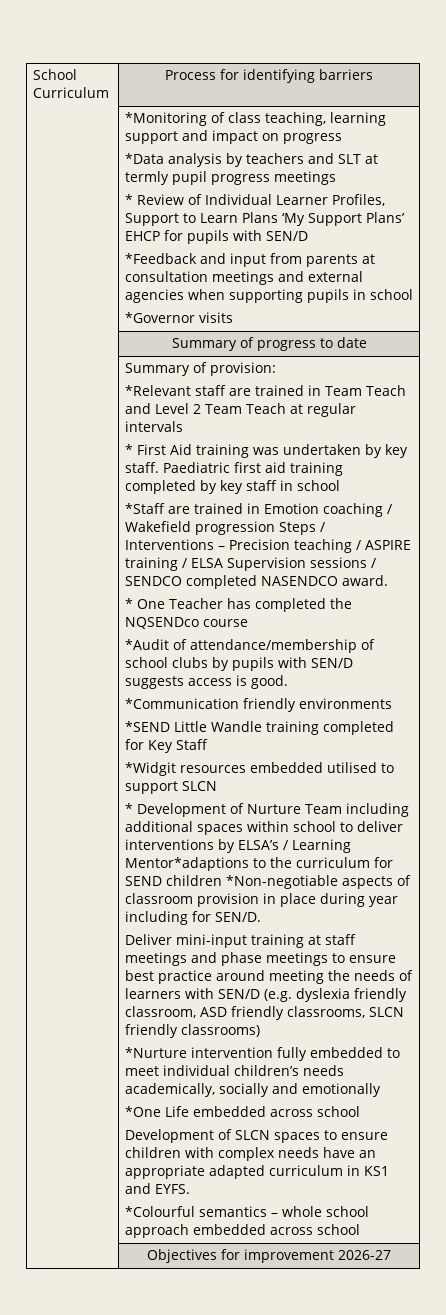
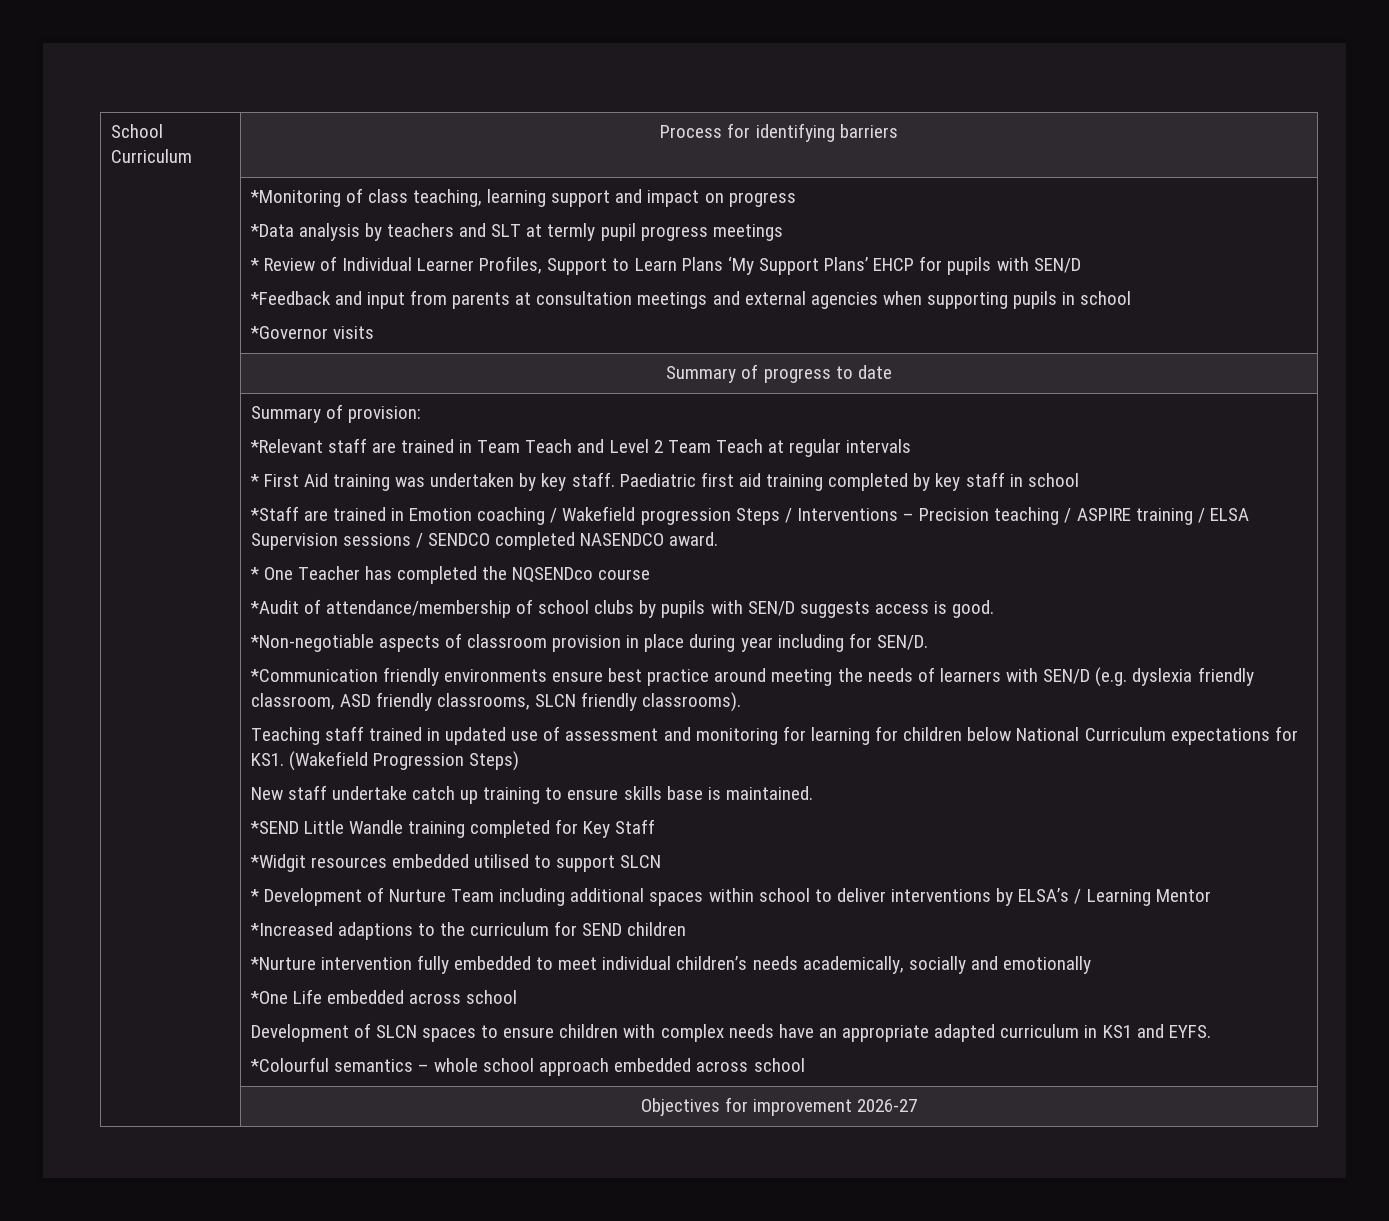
- *Communication friendly environments
+ *Non-negotiable aspects of classroom provision in place during year including for SEN/D.
+ *Communication friendly environments ensure best practice around meeting the needs of learners with SEN/D (e.g. dyslexia friendly classroom, ASD friendly classrooms, SLCN friendly classrooms).
+ Teaching staff trained in updated use of assessment and monitoring for learning for children below National Curriculum expectations for KS1. (Wakefield Progression Steps)
+ New staff undertake catch up training to ensure skills base is maintained.
- * Development of Nurture Team including additional spaces within school to deliver interventions by ELSA’s / Learning Mentor*adaptions to the curriculum for SEND children *Non-negotiable aspects of classroom provision in place during year including for SEN/D.
- Deliver mini-input training at staff meetings and phase meetings to ensure best practice around meeting the needs of learners with SEN/D (e.g. dyslexia friendly classroom, ASD friendly classrooms, SLCN friendly classrooms)
+ * Development of Nurture Team including additional spaces within school to deliver interventions by ELSA’s / Learning Mentor
+ *Increased adaptions to the curriculum for SEND children

